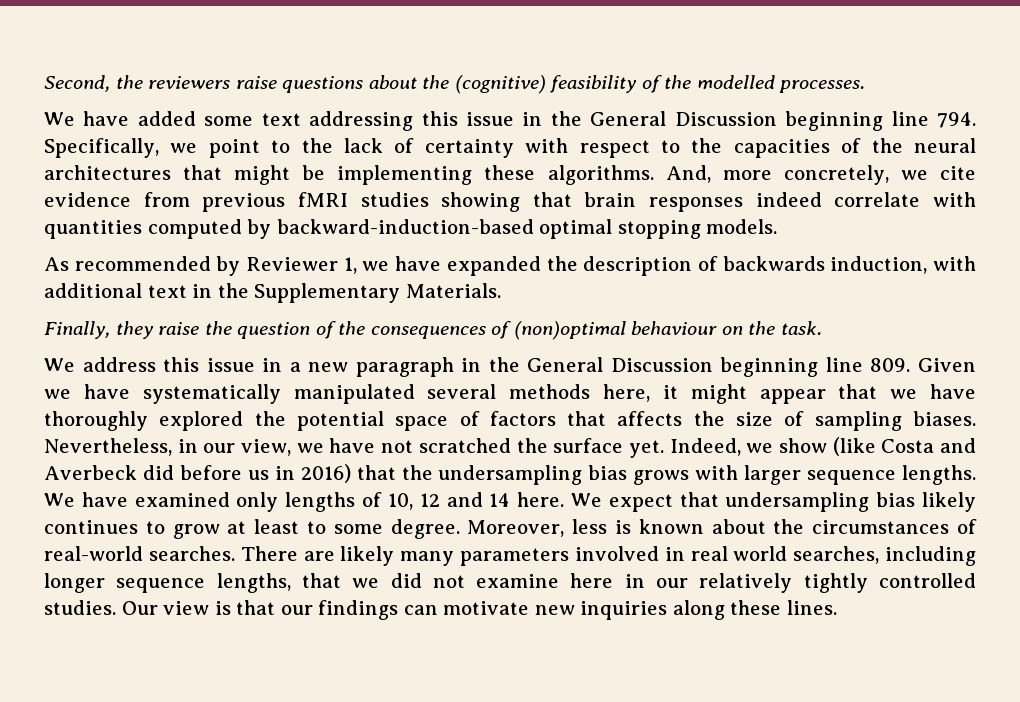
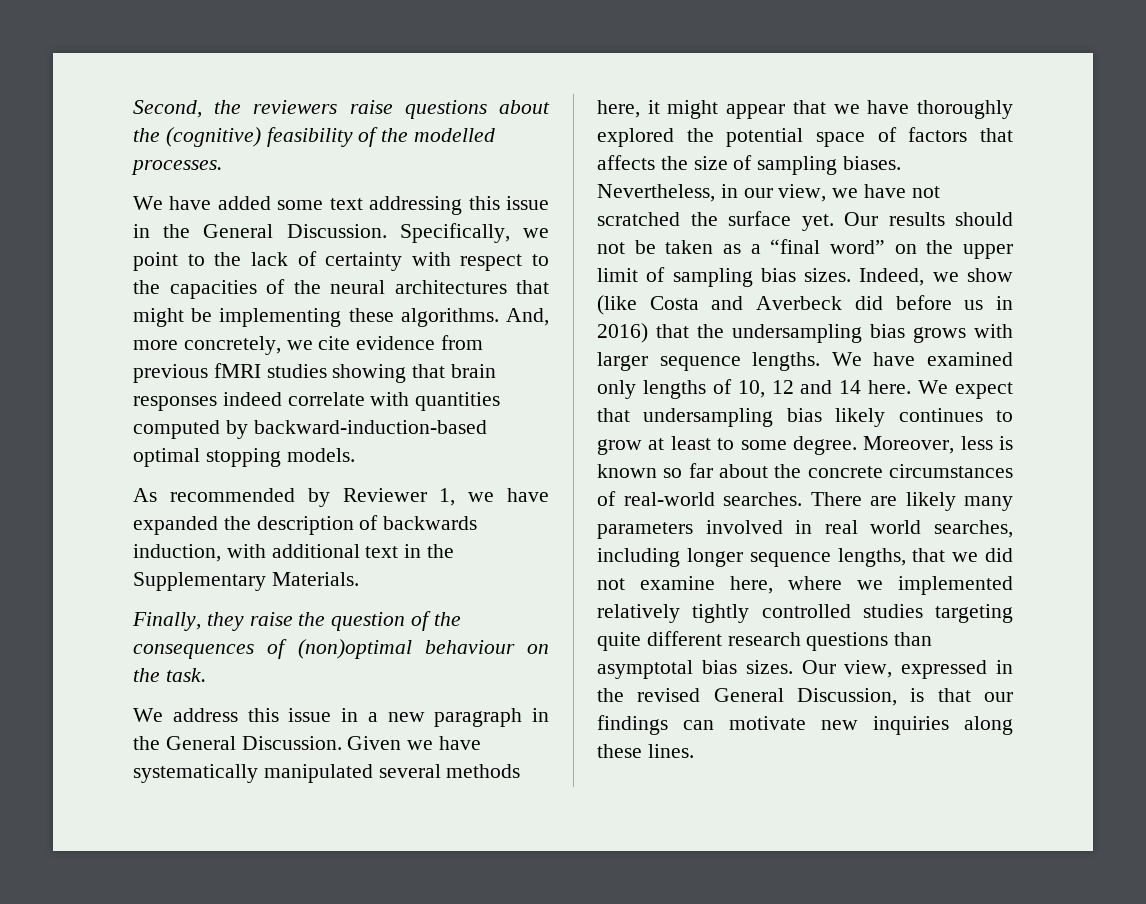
- We have added some text addressing this issue in the General Discussion beginning line 794. Specifically, we point to the lack of certainty with respect to the capacities of the neural architectures that might be implementing these algorithms.
+ We have added some text addressing this issue in the General Discussion. Specifically, we point to the lack of certainty with respect to the capacities of the neural architectures that might be implementing these algorithms.
- We address this issue in a new paragraph in the General Discussion beginning line 809. Given we have systematically manipulated several methods here, it might appear that we have thoroughly explored the potential space of factors that affects the size of sampling biases.
+ We address this issue in a new paragraph in the General Discussion. Given we have systematically manipulated several methods here, it might appear that we have thoroughly explored the potential space of factors that affects the size of sampling biases.
+ Our results should not be taken as a “final word” on the upper limit of sampling bias sizes.
- Moreover, less is known about the circumstances of real-world searches.
+ Moreover, less is known so far about the concrete circumstances of real-world searches.
- There are likely many parameters involved in real world searches, including longer sequence lengths, that we did not examine here in our relatively tightly controlled studies. Our view is that our findings can motivate new inquiries along these lines.
+ There are likely many parameters involved in real world searches, including longer sequence lengths, that we did not examine here, where we implemented relatively tightly controlled studies targeting quite different research questions than asymptotal bias sizes. Our view, expressed in the revised General Discussion, is that our findings can motivate new inquiries along these lines.

